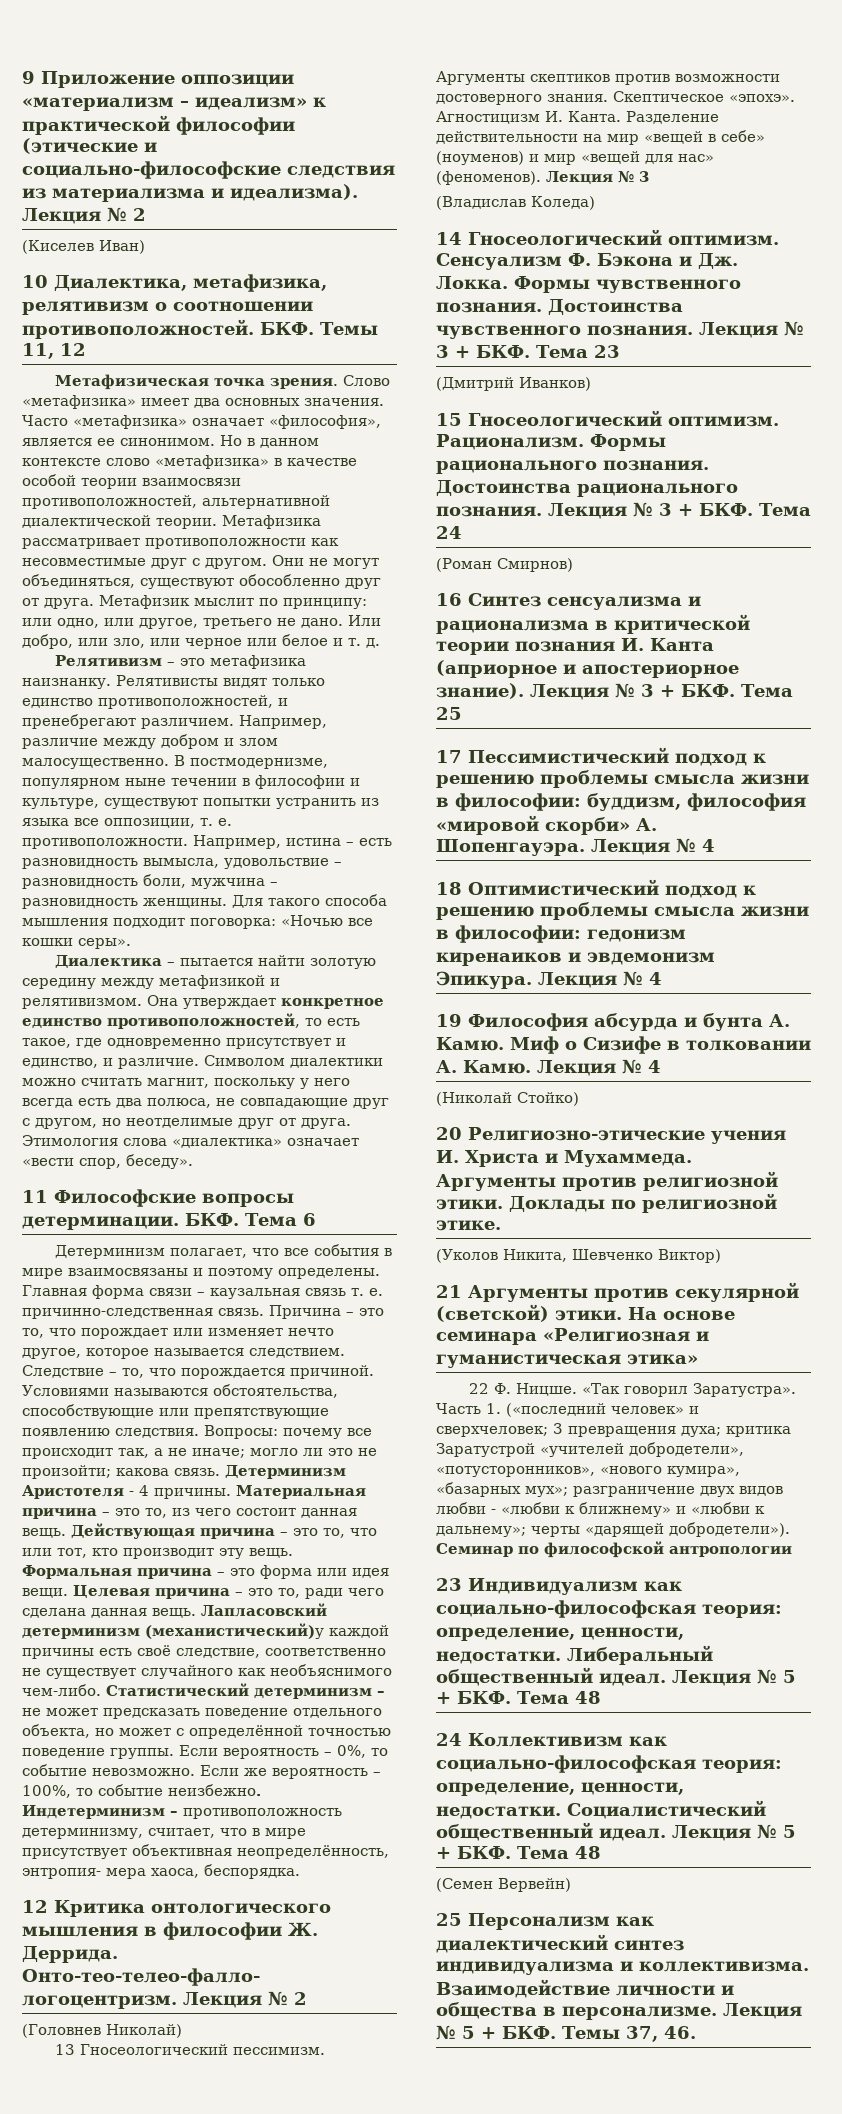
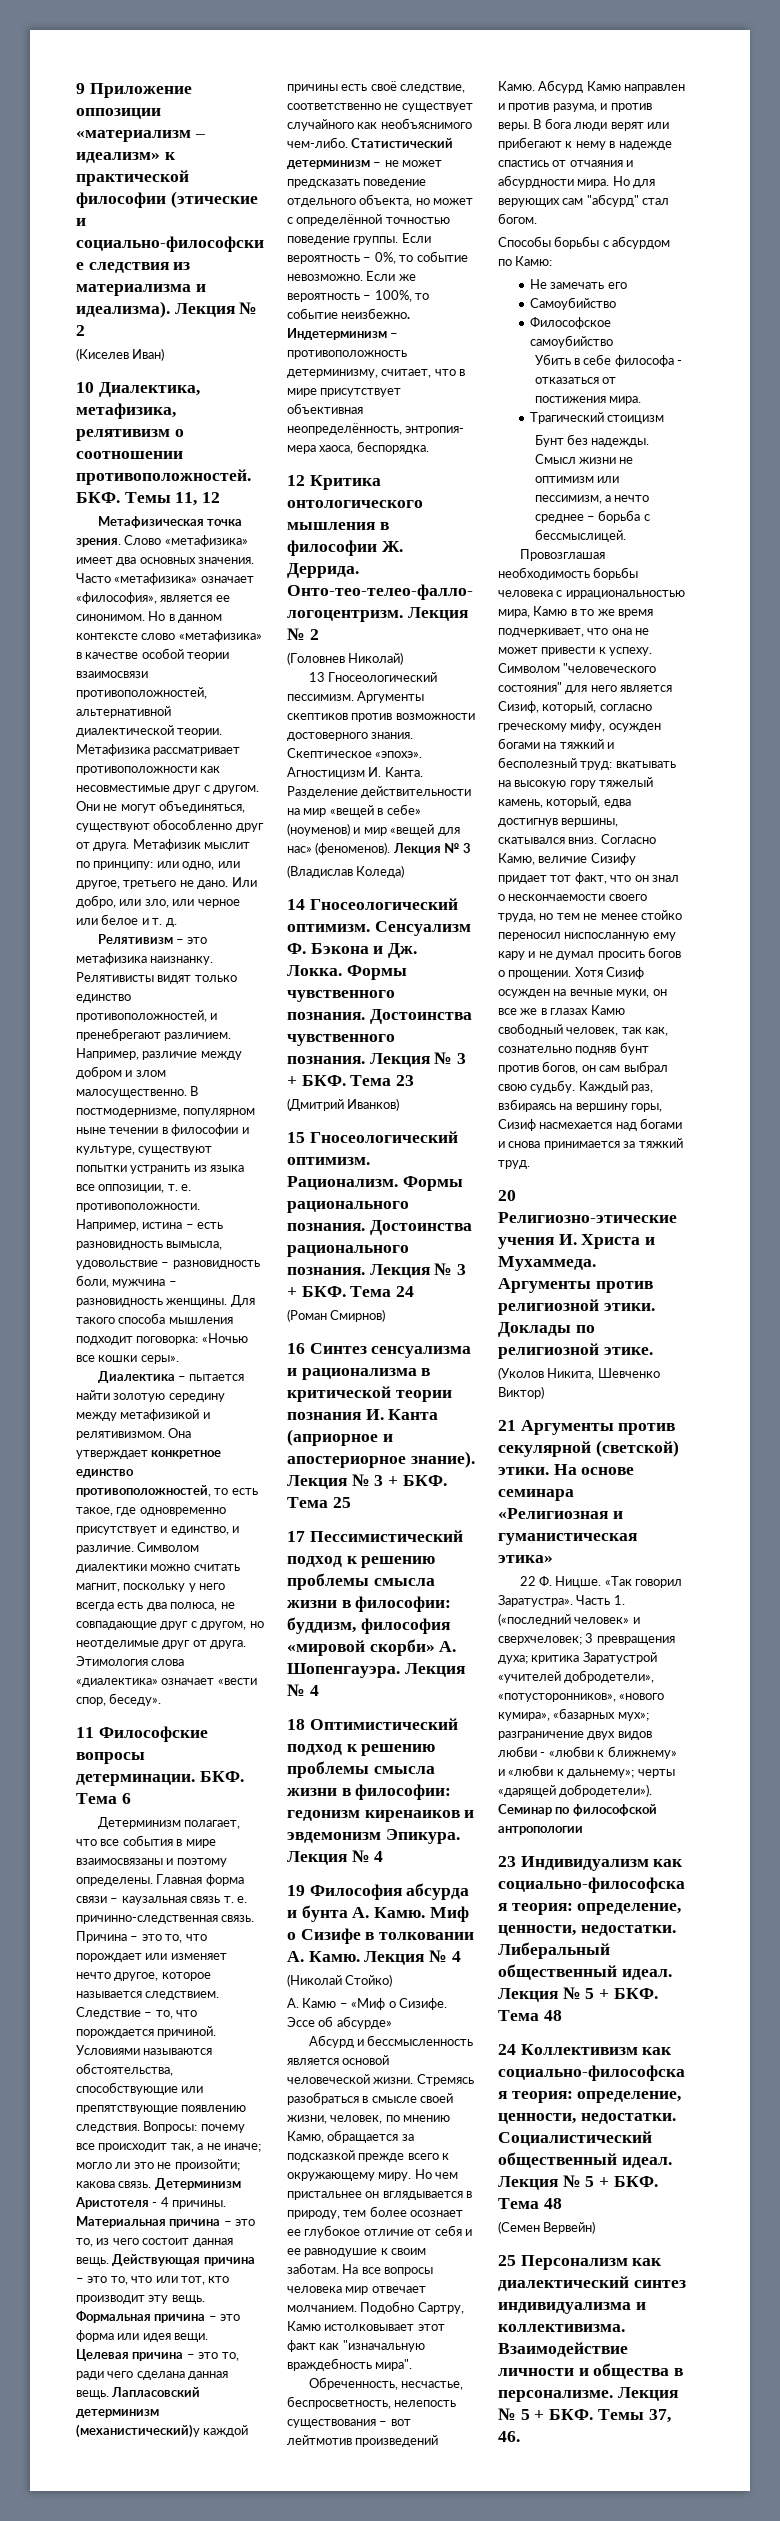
+ А. Камю – «Миф о Сизифе. Эссе об абсурде»
+ Абсурд и бессмысленность является основой человеческой жизни. Стремясь разобраться в смысле своей жизни, человек, по мнению Камю, обращается за подсказкой прежде всего к окружающему миру. Но чем пристальнее он вглядывается в природу, тем более осознает ее глубокое отличие от себя и ее равнодушие к своим заботам. На все вопросы человека мир отвечает молчанием. Подобно Сартру, Камю истолковывает этот факт как "изначальную враждебность мира".
+ Обреченность, несчастье, беспросветность, нелепость существования – вот лейтмотив произведений Камю. Абсурд Камю направлен и против разума, и против веры. В бога люди верят или прибегают к нему в надежде спастись от отчаяния и абсурдности мира. Но для верующих сам "абсурд" стал богом.
+ Способы борьбы с абсурдом по Камю:
+ Не замечать его
+ Самоубийство
+ Философское самоубийство
+ Убить в себе философа - отказаться от постижения мира.
+ Трагический стоицизм
+ Бунт без надежды. Смысл жизни не оптимизм или пессимизм, а нечто среднее – борьба с бессмыслицей.
+ Провозглашая необходимость борьбы человека с иррациональностью мира, Камю в то же время подчеркивает, что она не может привести к успеху. Символом "человеческого состояния" для него является Сизиф, который, согласно греческому мифу, осужден богами на тяжкий и бесполезный труд: вкатывать на высокую гору тяжелый камень, который, едва достигнув вершины, скатывался вниз. Согласно Камю, величие Сизифу придает тот факт, что он знал о нескончаемости своего труда, но тем не менее стойко переносил ниспосланную ему кару и не думал просить богов о прощении. Хотя Сизиф осужден на вечные муки, он все же в глазах Камю свободный человек, так как, сознательно подняв бунт против богов, он сам выбрал свою судьбу. Каждый раз, взбираясь на вершину горы, Сизиф насмехается над богами и снова принимается за тяжкий труд.

